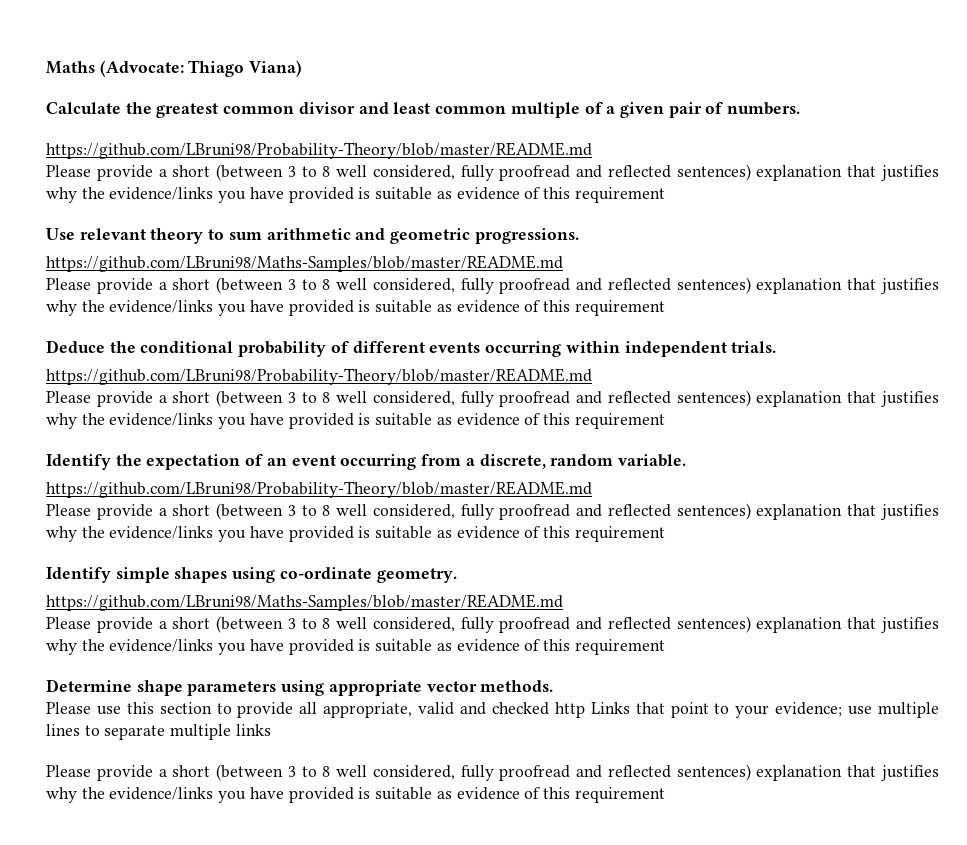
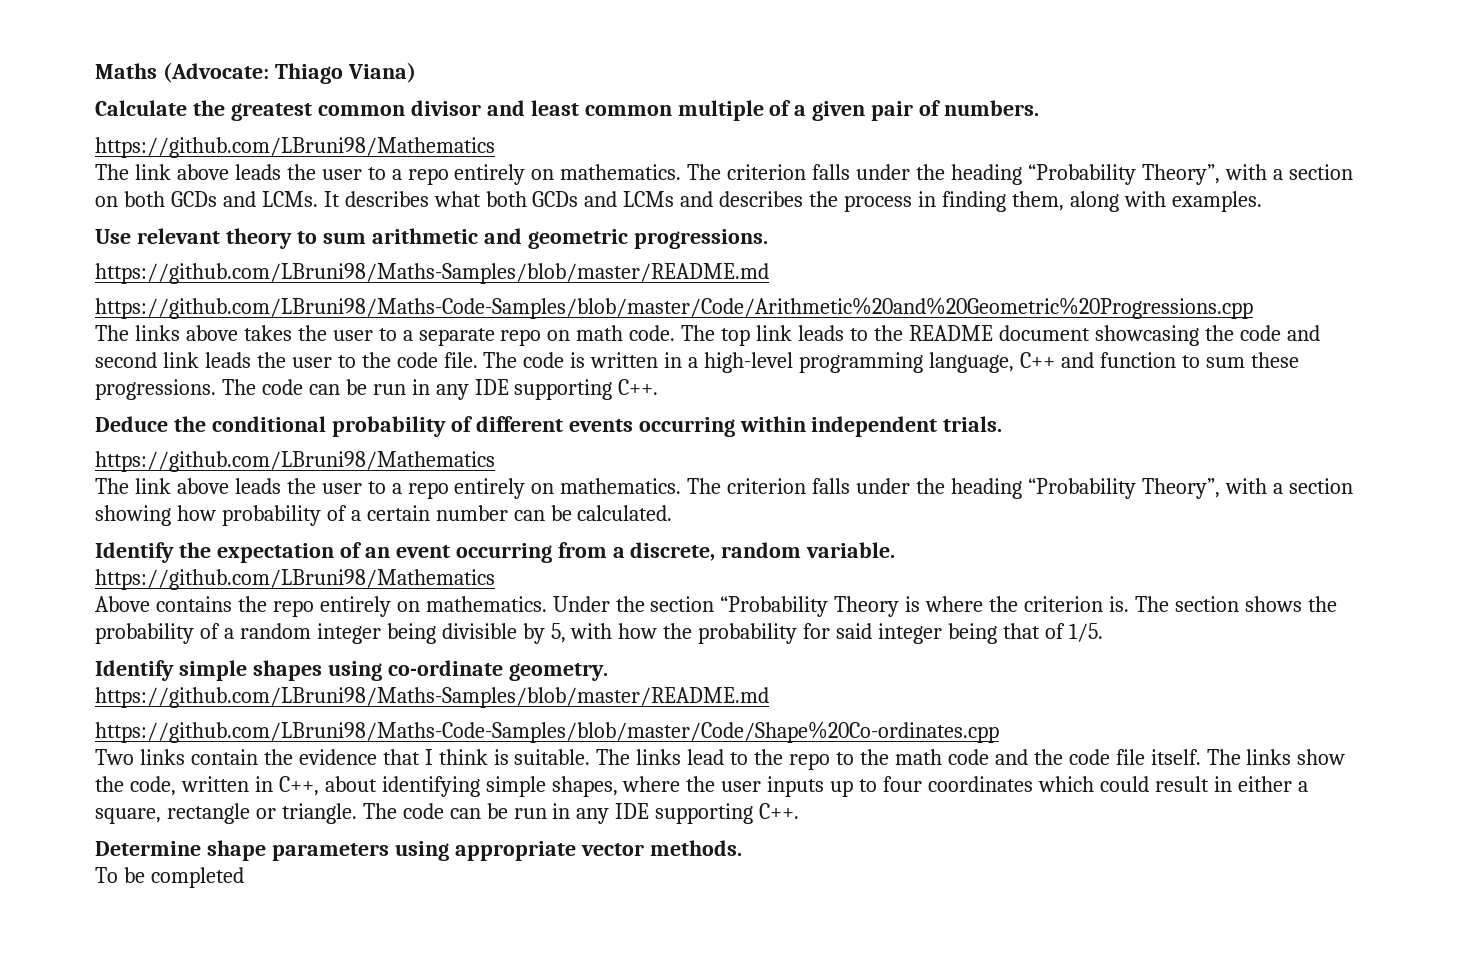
  Calculate the greatest common divisor and least common multiple of a given pair of numbers.
- https://github.com/LBruni98/Probability-Theory/blob/master/README.md
- Please provide a short (between 3 to 8 well considered, fully proofread and reflected sentences) explanation that justifies why the evidence/links you have provided is suitable as evidence of this requirement
+ https://github.com/LBruni98/Mathematics
+ The link above leads the user to a repo entirely on mathematics. The criterion falls under the heading “Probability Theory”, with a section on both GCDs and LCMs. It describes what both GCDs and LCMs and describes the process in finding them, along with examples.
  Use relevant theory to sum arithmetic and geometric progressions.
  https://github.com/LBruni98/Maths-Samples/blob/master/README.md
- Please provide a short (between 3 to 8 well considered, fully proofread and reflected sentences) explanation that justifies why the evidence/links you have provided is suitable as evidence of this requirement
+ https://github.com/LBruni98/Maths-Code-Samples/blob/master/Code/Arithmetic%20and%20Geometric%20Progressions.cpp
+ The links above takes the user to a separate repo on math code. The top link leads to the README document showcasing the code and second link leads the user to the code file. The code is written in a high-level programming language, C++ and function to sum these progressions. The code can be run in any IDE supporting C++.
  Deduce the conditional probability of different events occurring within independent trials.
- https://github.com/LBruni98/Probability-Theory/blob/master/README.md
- Please provide a short (between 3 to 8 well considered, fully proofread and reflected sentences) explanation that justifies why the evidence/links you have provided is suitable as evidence of this requirement
+ https://github.com/LBruni98/Mathematics
+ The link above leads the user to a repo entirely on mathematics. The criterion falls under the heading “Probability Theory”, with a section showing how probability of a certain number can be calculated.
  Identify the expectation of an event occurring from a discrete, random variable.
- https://github.com/LBruni98/Probability-Theory/blob/master/README.md
- Please provide a short (between 3 to 8 well considered, fully proofread and reflected sentences) explanation that justifies why the evidence/links you have provided is suitable as evidence of this requirement
+ https://github.com/LBruni98/Mathematics
+ Above contains the repo entirely on mathematics. Under the section “Probability Theory is where the criterion is. The section shows the probability of a random integer being divisible by 5, with how the probability for said integer being that of 1/5.
  Identify simple shapes using co-ordinate geometry.
  https://github.com/LBruni98/Maths-Samples/blob/master/README.md
- Please provide a short (between 3 to 8 well considered, fully proofread and reflected sentences) explanation that justifies why the evidence/links you have provided is suitable as evidence of this requirement
+ https://github.com/LBruni98/Maths-Code-Samples/blob/master/Code/Shape%20Co-ordinates.cpp
+ Two links contain the evidence that I think is suitable. The links lead to the repo to the math code and the code file itself. The links show the code, written in C++, about identifying simple shapes, where the user inputs up to four coordinates which could result in either a square, rectangle or triangle. The code can be run in any IDE supporting C++.
- Please use this section to provide all appropriate, valid and checked http Links that point to your evidence; use multiple lines to separate multiple links
- Please provide a short (between 3 to 8 well considered, fully proofread and reflected sentences) explanation that justifies why the evidence/links you have provided is suitable as evidence of this requirement
+ To be completed

